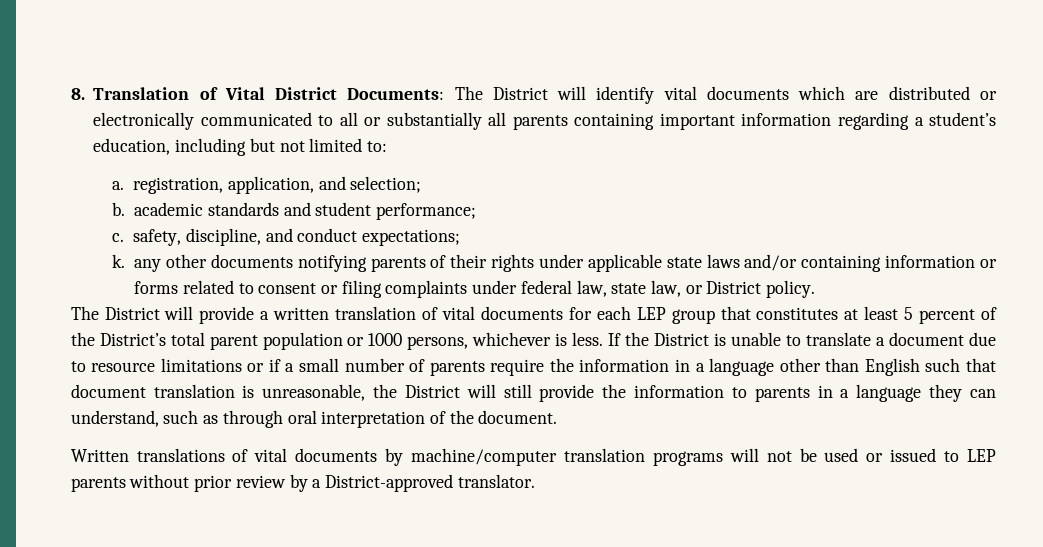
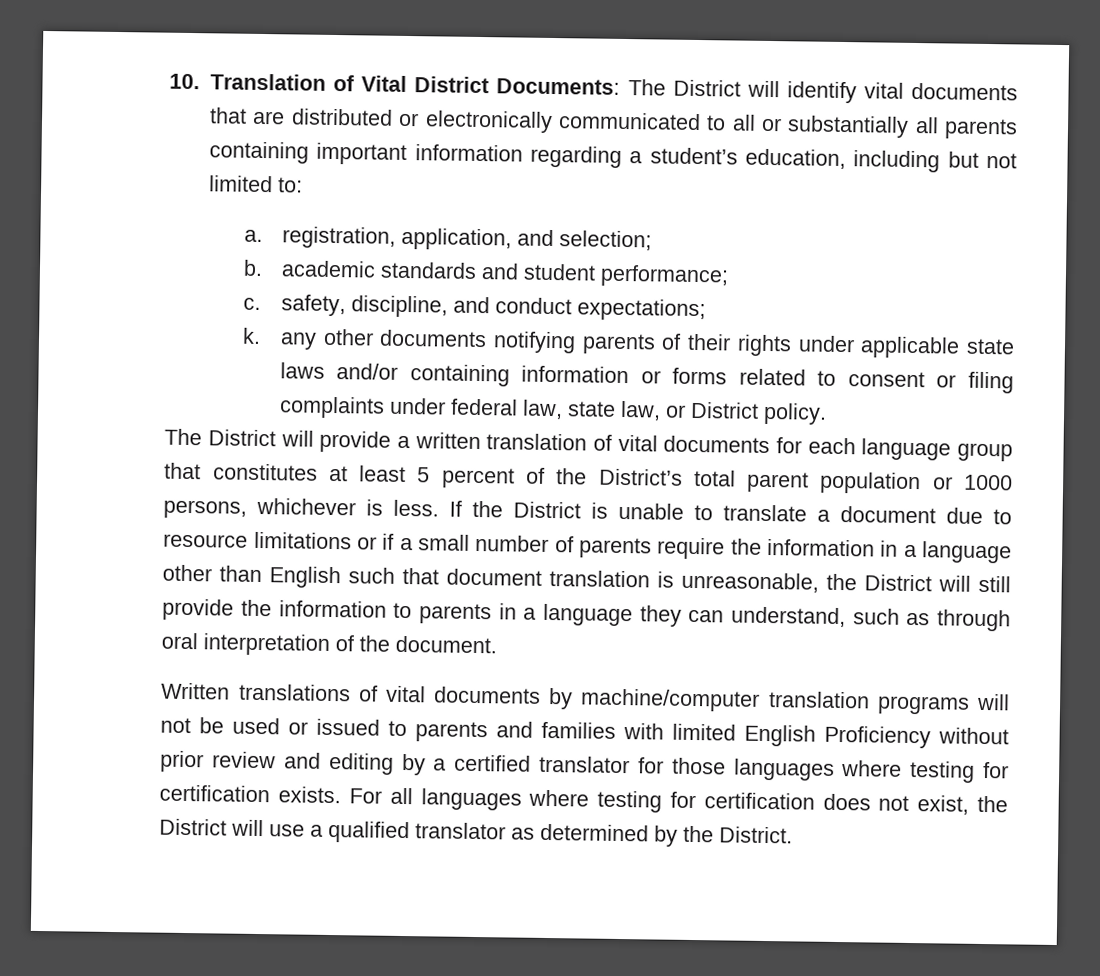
- 8. Translation of Vital District Documents: The District will identify vital documents which are distributed or electronically communicated to all or substantially all parents containing important information regarding a student’s education, including but not limited to:
+ 10. Translation of Vital District Documents: The District will identify vital documents that are distributed or electronically communicated to all or substantially all parents containing important information regarding a student’s education, including but not limited to:
- The District will provide a written translation of vital documents for each LEP group that constitutes at least 5 percent of the District’s total parent population or 1000 persons, whichever is less.
+ The District will provide a written translation of vital documents for each language group that constitutes at least 5 percent of the District’s total parent population or 1000 persons, whichever is less.
- Written translations of vital documents by machine/computer translation programs will not be used or issued to LEP parents without prior review by a District-approved translator.
+ Written translations of vital documents by machine/computer translation programs will not be used or issued to parents and families with limited English Proficiency without prior review and editing by a certified translator for those languages where testing for certification exists. For all languages where testing for certification does not exist, the District will use a qualified translator as determined by the District.

